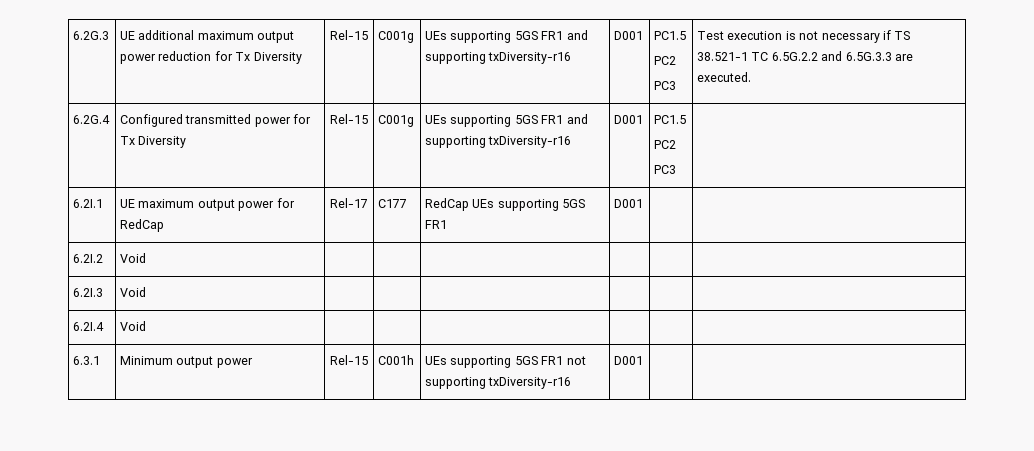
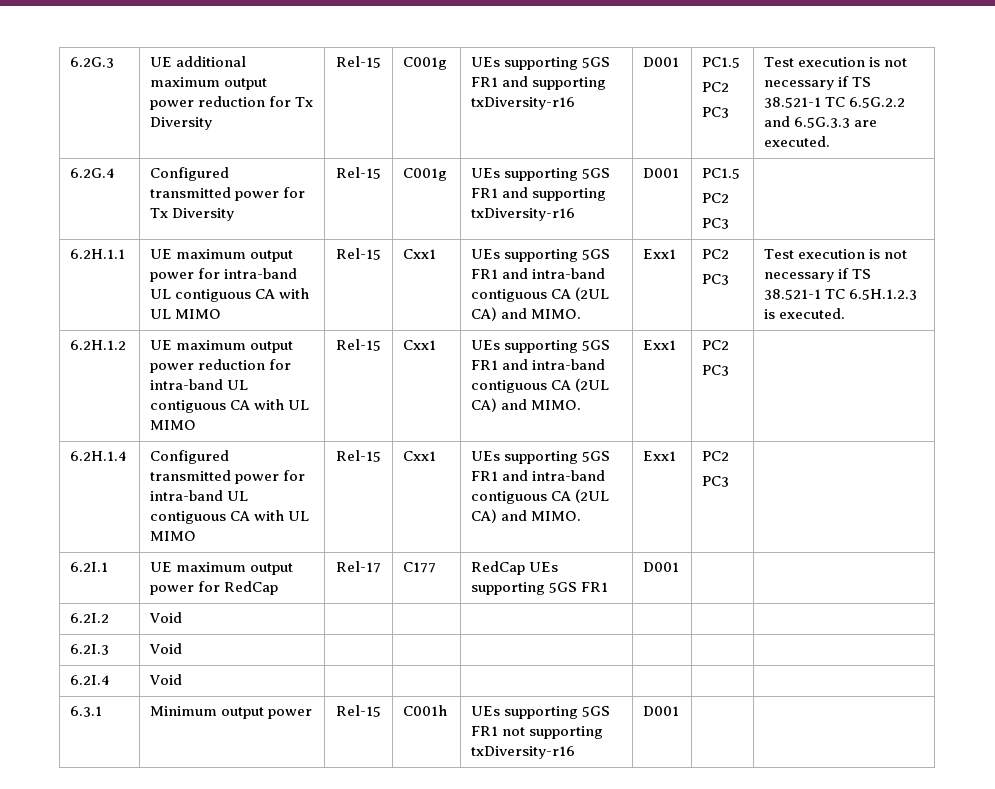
+ 6.2H.1.1 | UE maximum output power for intra-band UL contiguous CA with UL MIMO | Rel-15 | Cxx1 | UEs supporting 5GS FR1 and intra-band contiguous CA (2UL CA) and MIMO. | Exx1 | PC2
+ PC3 | Test execution is not necessary if TS 38.521-1 TC 6.5H.1.2.3 is executed.
+ 6.2H.1.2 | UE maximum output power reduction for intra-band UL contiguous CA with UL MIMO | Rel-15 | Cxx1 | UEs supporting 5GS FR1 and intra-band contiguous CA (2UL CA) and MIMO. | Exx1 | PC2
+ PC3 |
+ 6.2H.1.4 | Configured transmitted power for intra-band UL contiguous CA with UL MIMO | Rel-15 | Cxx1 | UEs supporting 5GS FR1 and intra-band contiguous CA (2UL CA) and MIMO. | Exx1 | PC2
+ PC3 |

